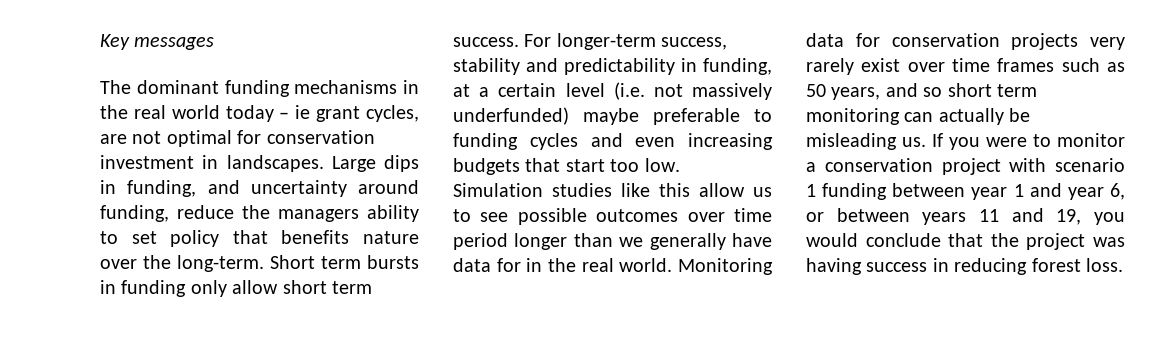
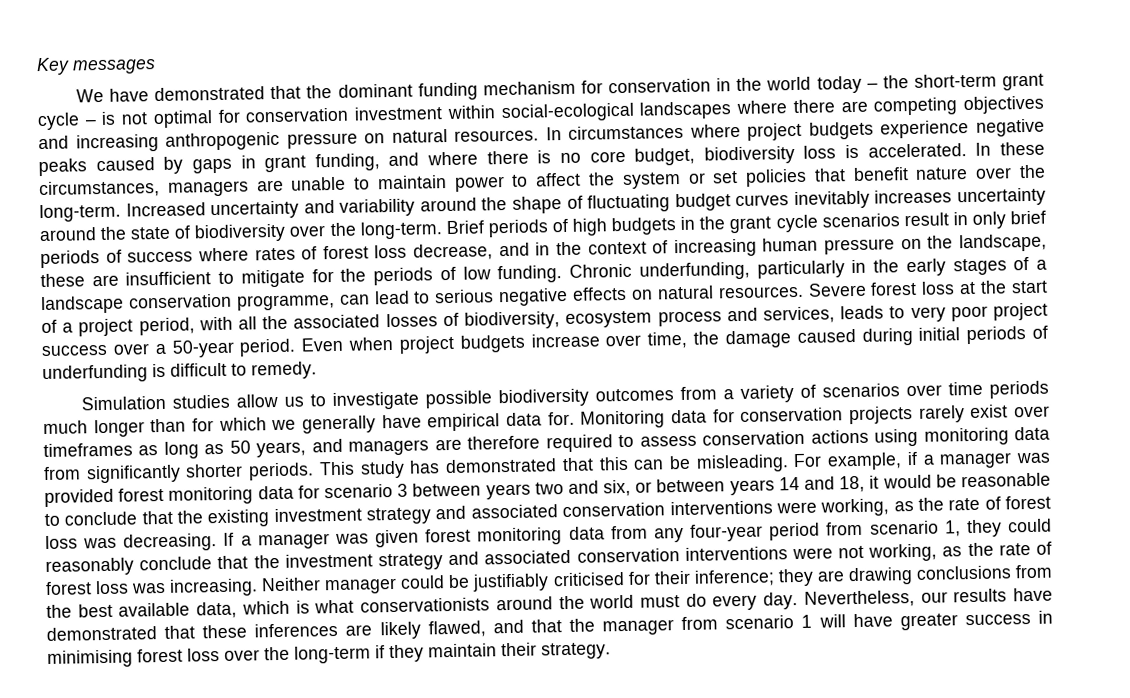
- The dominant funding mechanisms in the real world today – ie grant cycles, are not optimal for conservation investment in landscapes. Large dips in funding, and uncertainty around funding, reduce the managers ability to set policy that benefits nature over the long-term. Short term bursts in funding only allow short term success. For longer-term success, stability and predictability in funding, at a certain level (i.e. not massively underfunded) maybe preferable to funding cycles and even increasing budgets that start too low. Simulation studies like this allow us to see possible outcomes over time period longer than we generally have data for in the real world.
+ We have demonstrated that the dominant funding mechanism for conservation in the world today – the short-term grant cycle – is not optimal for conservation investment within social-ecological landscapes where there are competing objectives and increasing anthropogenic pressure on natural resources. In circumstances where project budgets experience negative peaks caused by gaps in grant funding, and where there is no core budget, biodiversity loss is accelerated. In these circumstances, managers are unable to maintain power to affect the system or set policies that benefit nature over the long-term. Increased uncertainty and variability around the shape of fluctuating budget curves inevitably increases uncertainty around the state of biodiversity over the long-term. Brief periods of high budgets in the grant cycle scenarios result in only brief periods of success where rates of forest loss decrease, and in the context of increasing human pressure on the landscape, these are insufficient to mitigate for the periods of low funding. Chronic underfunding, particularly in the early stages of a landscape conservation programme, can lead to serious negative effects on natural resources. Severe forest loss at the start of a project period, with all the associated losses of biodiversity, ecosystem process and services, leads to very poor project success over a 50-year period. Even when project budgets increase over time, the damage caused during initial periods of underfunding is difficult to remedy.
+ Simulation studies allow us to investigate possible biodiversity outcomes from a variety of scenarios over time periods much longer than for which we generally have empirical data for.
- Monitoring data for conservation projects very rarely exist over time frames such as 50 years, and so short term monitoring can actually be misleading us. If you were to monitor a conservation project with scenario 1 funding between year 1 and year 6, or between years 11 and 19, you would conclude that the project was having success in reducing forest loss.
+ Monitoring data for conservation projects rarely exist over timeframes as long as 50 years, and managers are therefore required to assess conservation actions using monitoring data from significantly shorter periods. This study has demonstrated that this can be misleading. For example, if a manager was provided forest monitoring data for scenario 3 between years two and six, or between years 14 and 18, it would be reasonable to conclude that the existing investment strategy and associated conservation interventions were working, as the rate of forest loss was decreasing. If a manager was given forest monitoring data from any four-year period from scenario 1, they could reasonably conclude that the investment strategy and associated conservation interventions were not working, as the rate of forest loss was increasing. Neither manager could be justifiably criticised for their inference; they are drawing conclusions from the best available data, which is what conservationists around the world must do every day. Nevertheless, our results have demonstrated that these inferences are likely flawed, and that the manager from scenario 1 will have greater success in minimising forest loss over the long-term if they maintain their strategy.

